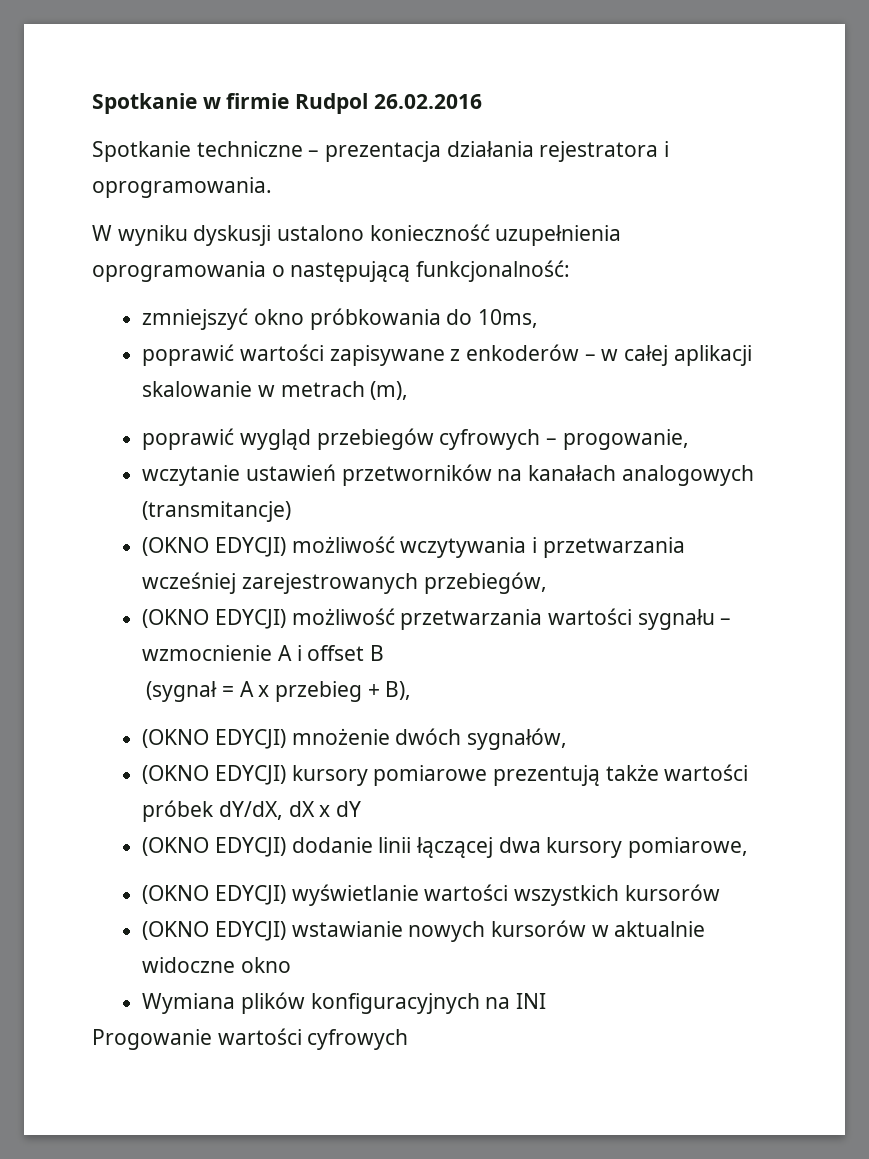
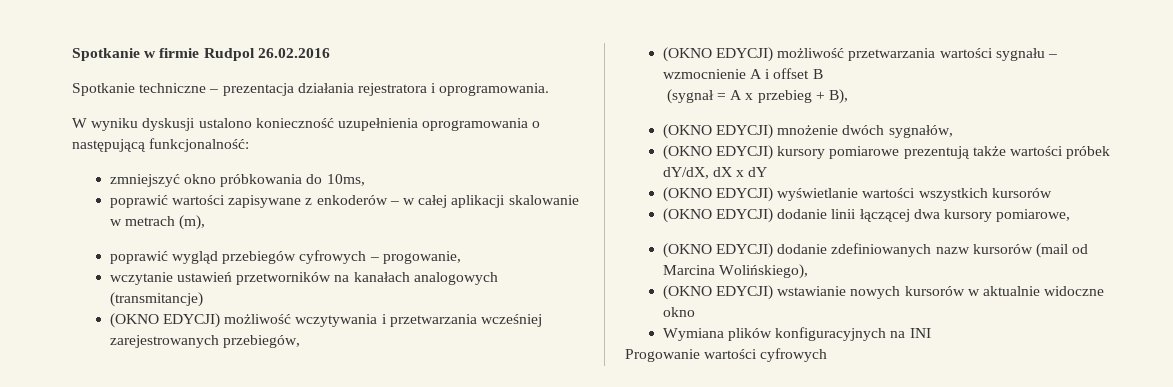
+ (OKNO EDYCJI) wyświetlanie wartości wszystkich kursorów
- (OKNO EDYCJI) wyświetlanie wartości wszystkich kursorów
+ (OKNO EDYCJI) dodanie zdefiniowanych nazw kursorów (mail od Marcina Wolińskiego),

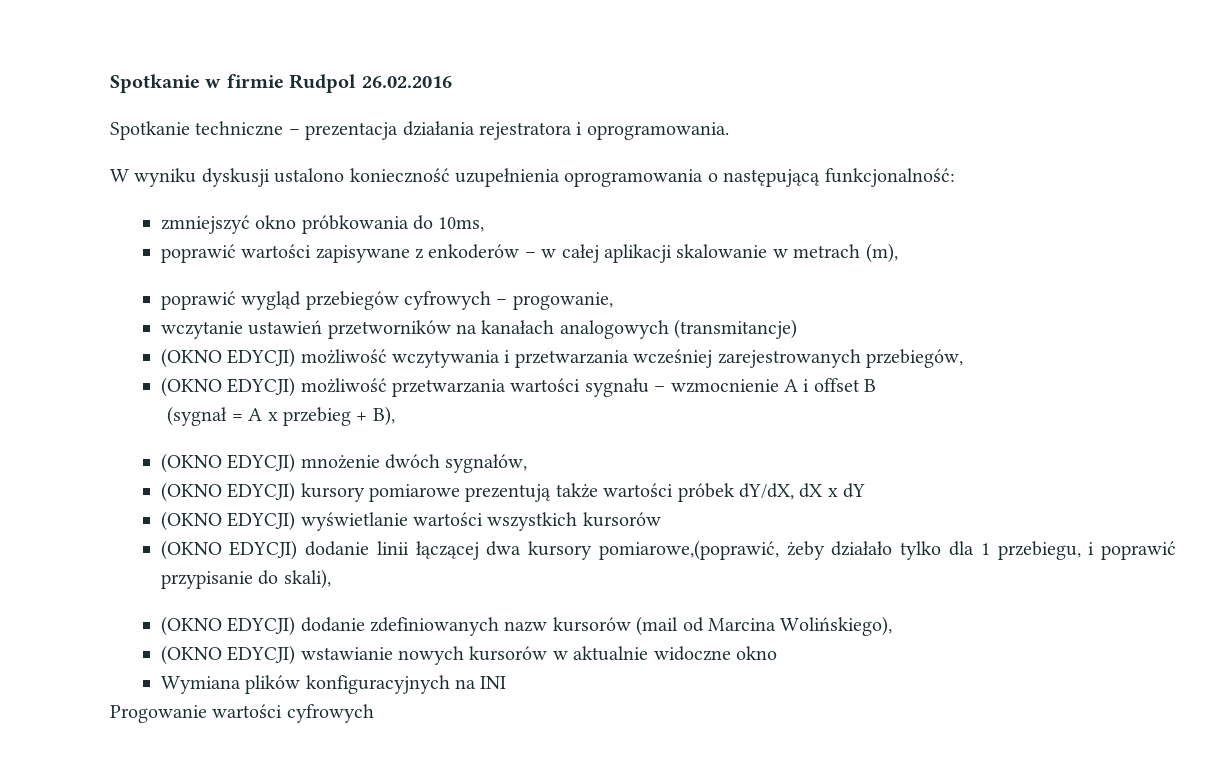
- (OKNO EDYCJI) dodanie linii łączącej dwa kursory pomiarowe,
+ (OKNO EDYCJI) dodanie linii łączącej dwa kursory pomiarowe,(poprawić, żeby działało tylko dla 1 przebiegu, i poprawić przypisanie do skali),

